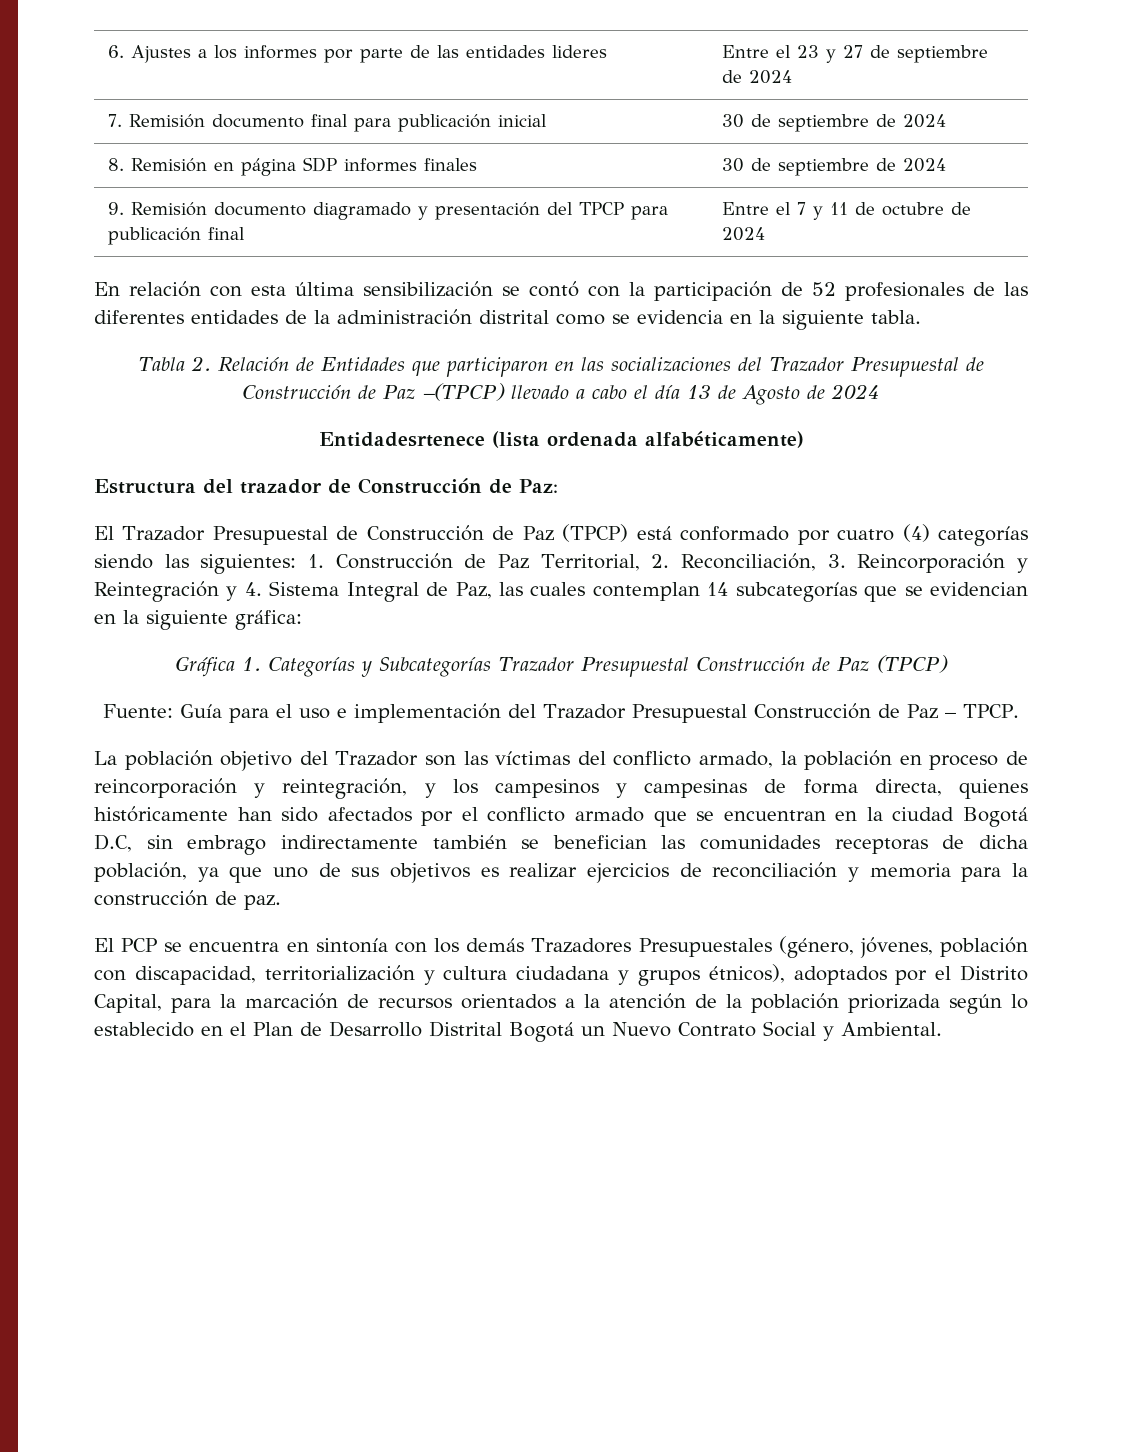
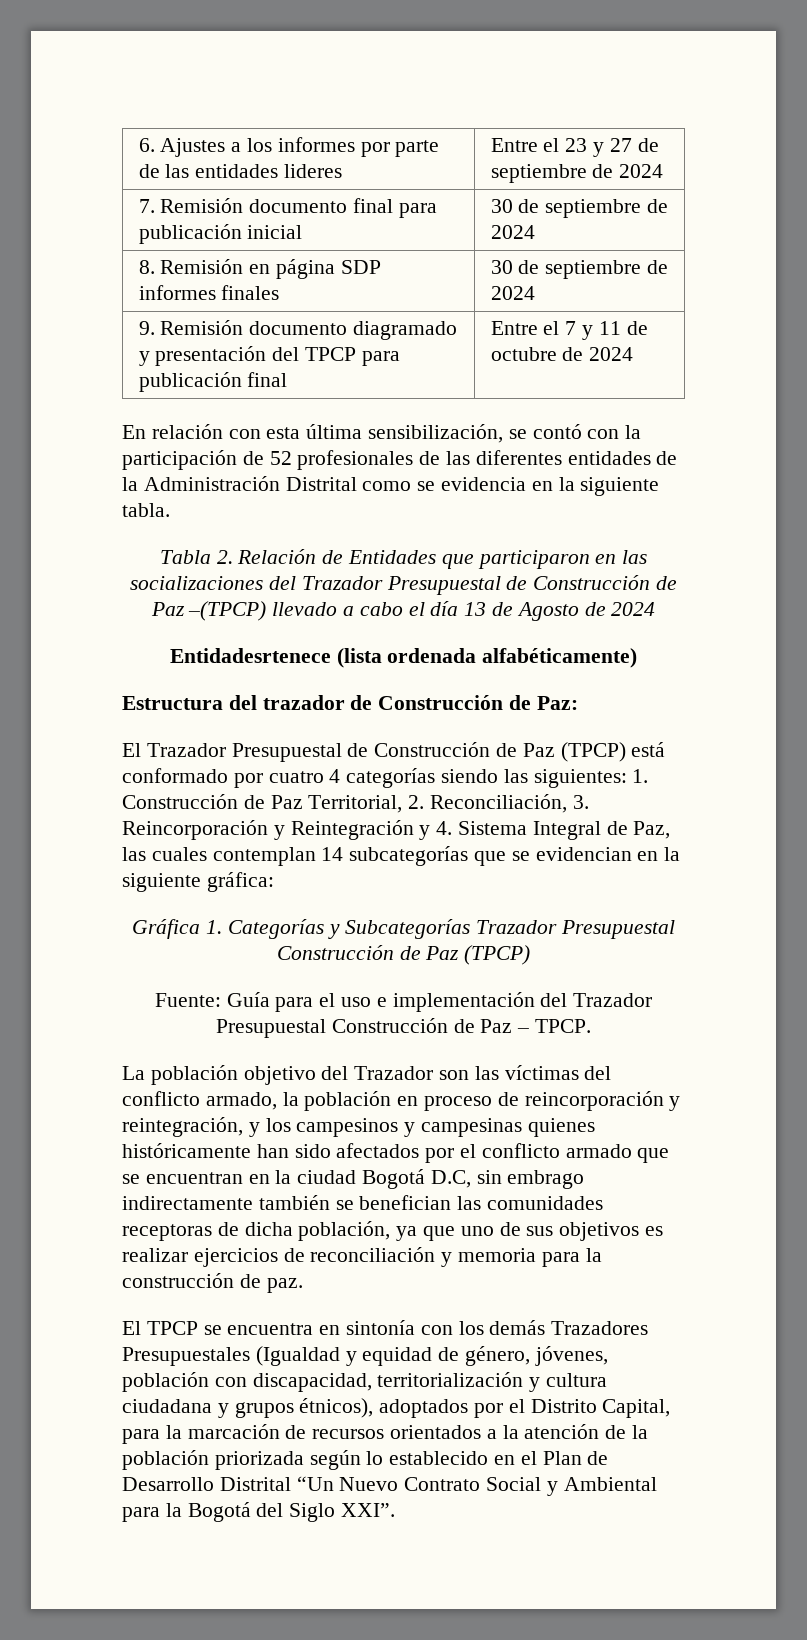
- En relación con esta última sensibilización se contó con la participación de 52 profesionales de las diferentes entidades de la administración distrital como se evidencia en la siguiente tabla.
+ En relación con esta última sensibilización, se contó con la participación de 52 profesionales de las diferentes entidades de la Administración Distrital como se evidencia en la siguiente tabla.
- El Trazador Presupuestal de Construcción de Paz (TPCP) está conformado por cuatro (4) categorías siendo las siguientes: 1. Construcción de Paz Territorial, 2. Reconciliación, 3. Reincorporación y Reintegración y 4. Sistema Integral de Paz, las cuales contemplan 14 subcategorías que se evidencian en la siguiente gráfica:
+ El Trazador Presupuestal de Construcción de Paz (TPCP) está conformado por cuatro 4 categorías siendo las siguientes: 1. Construcción de Paz Territorial, 2. Reconciliación, 3. Reincorporación y Reintegración y 4. Sistema Integral de Paz, las cuales contemplan 14 subcategorías que se evidencian en la siguiente gráfica:
- La población objetivo del Trazador son las víctimas del conflicto armado, la población en proceso de reincorporación y reintegración, y los campesinos y campesinas de forma directa, quienes históricamente han sido afectados por el conflicto armado que se encuentran en la ciudad Bogotá D.C, sin embrago indirectamente también se benefician las comunidades receptoras de dicha población, ya que uno de sus objetivos es realizar ejercicios de reconciliación y memoria para la construcción de paz.
+ La población objetivo del Trazador son las víctimas del conflicto armado, la población en proceso de reincorporación y reintegración, y los campesinos y campesinas quienes históricamente han sido afectados por el conflicto armado que se encuentran en la ciudad Bogotá D.C, sin embrago indirectamente también se benefician las comunidades receptoras de dicha población, ya que uno de sus objetivos es realizar ejercicios de reconciliación y memoria para la construcción de paz.
- El PCP se encuentra en sintonía con los demás Trazadores Presupuestales (género, jóvenes, población con discapacidad, territorialización y cultura ciudadana y grupos étnicos), adoptados por el Distrito Capital, para la marcación de recursos orientados a la atención de la población priorizada según lo establecido en el Plan de Desarrollo Distrital Bogotá un Nuevo Contrato Social y Ambiental.
+ El TPCP se encuentra en sintonía con los demás Trazadores Presupuestales (Igualdad y equidad de género, jóvenes, población con discapacidad, territorialización y cultura ciudadana y grupos étnicos), adoptados por el Distrito Capital, para la marcación de recursos orientados a la atención de la población priorizada según lo establecido en el Plan de Desarrollo Distrital “Un Nuevo Contrato Social y Ambiental para la Bogotá del Siglo XXI”.

